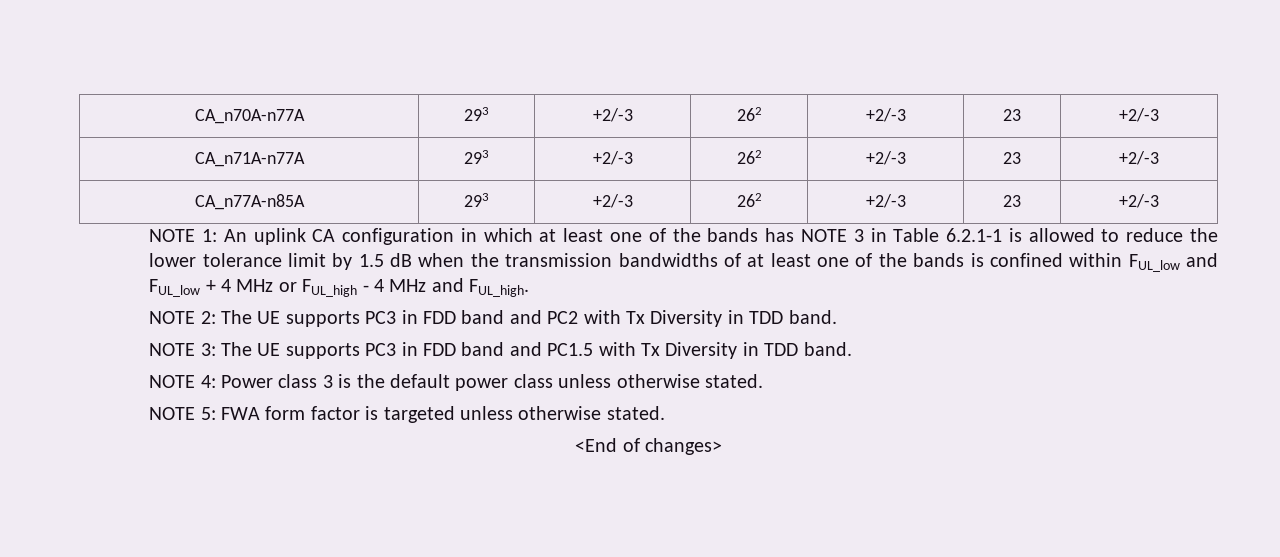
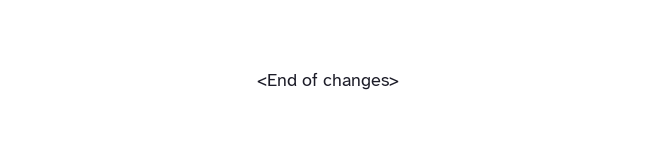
- CA_n70A-n77A | 293 | +2/-3 | 262 | +2/-3 | 23 | +2/-3
- CA_n71A-n77A | 293 | +2/-3 | 262 | +2/-3 | 23 | +2/-3
- CA_n77A-n85A | 293 | +2/-3 | 262 | +2/-3 | 23 | +2/-3
- NOTE 1: An uplink CA configuration in which at least one of the bands has NOTE 3 in Table 6.2.1-1 is allowed to reduce the lower tolerance limit by 1.5 dB when the transmission bandwidths of at least one of the bands is confined within FUL_low and FUL_low + 4 MHz or FUL_high - 4 MHz and FUL_high.
- NOTE 2: The UE supports PC3 in FDD band and PC2 with Tx Diversity in TDD band.
- NOTE 3: The UE supports PC3 in FDD band and PC1.5 with Tx Diversity in TDD band.
- NOTE 4: Power class 3 is the default power class unless otherwise stated.
- NOTE 5: FWA form factor is targeted unless otherwise stated.

